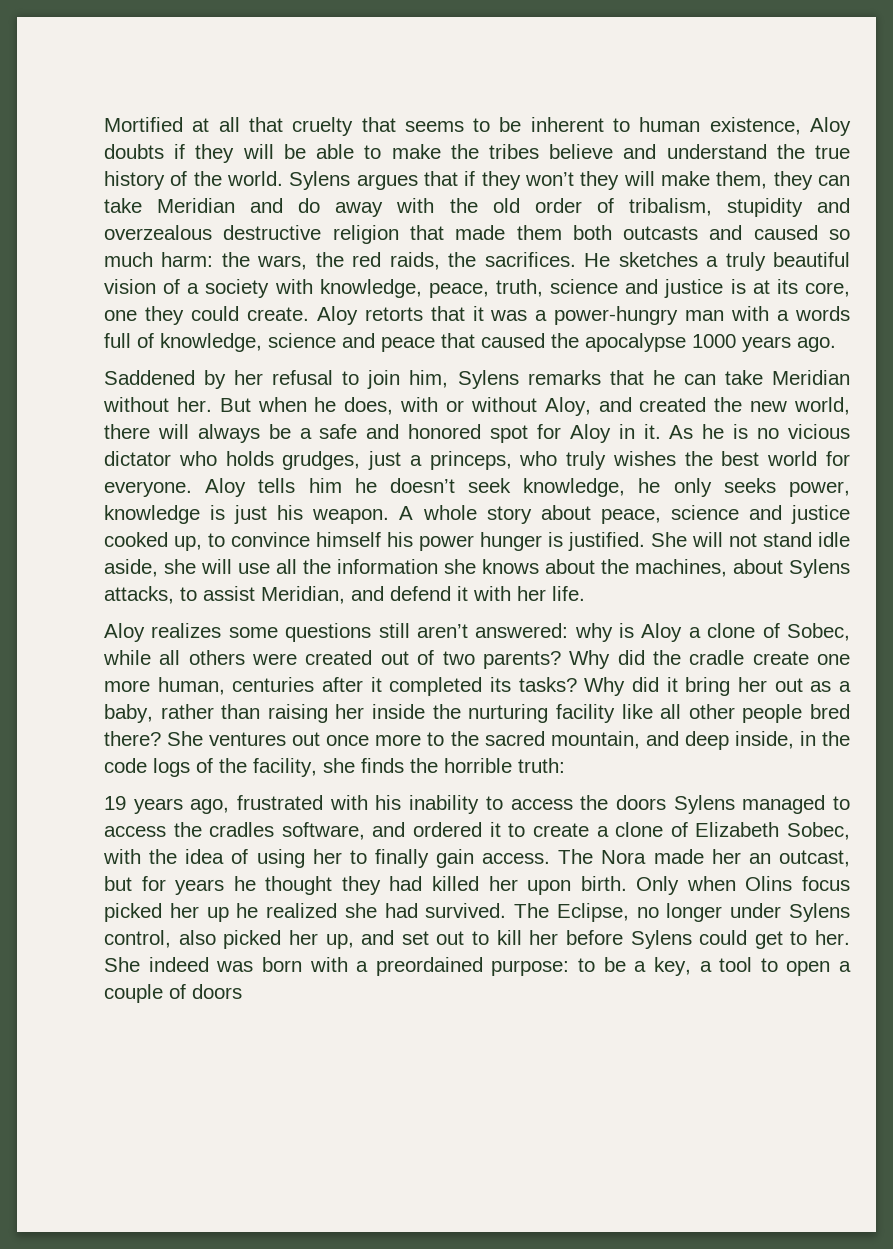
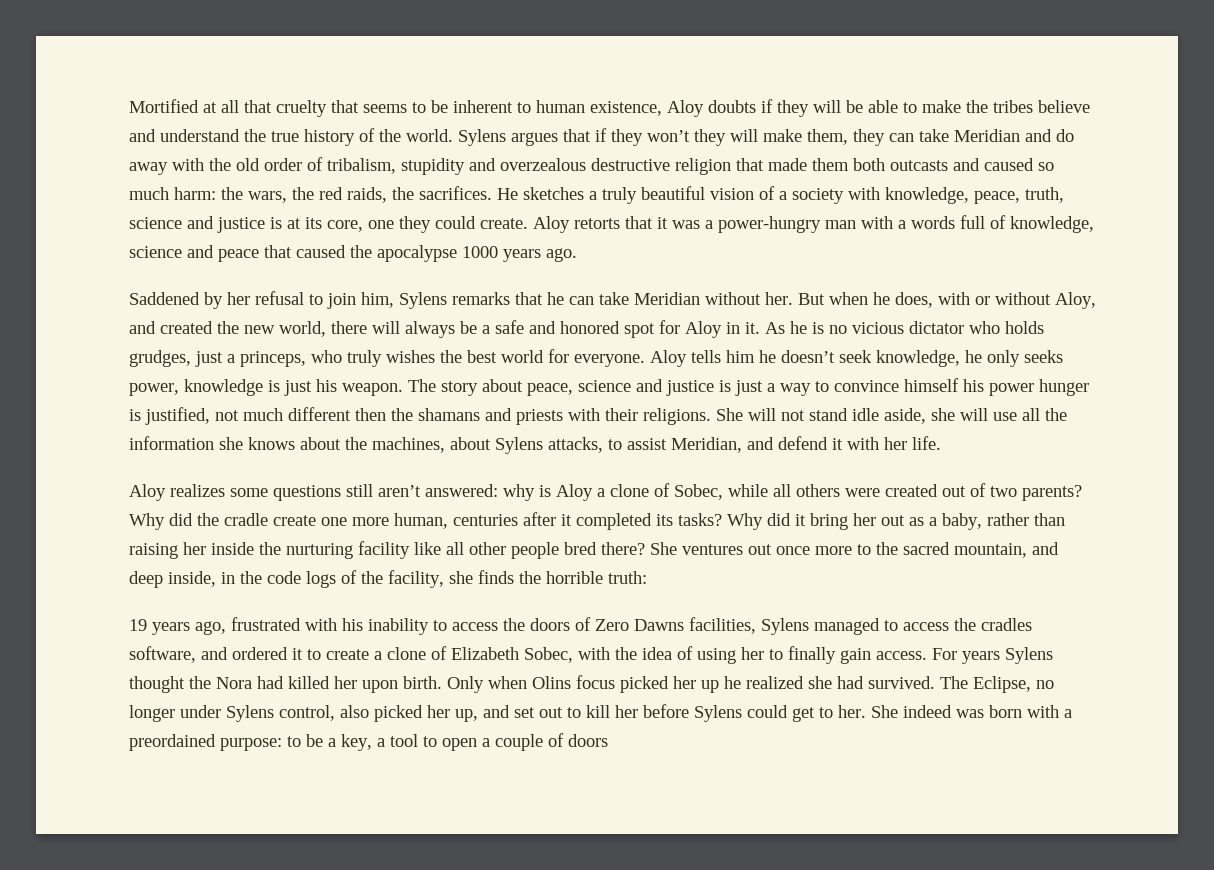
- A whole story about peace, science and justice cooked up, to convince himself his power hunger is justified.
+ The story about peace, science and justice is just a way to convince himself his power hunger is justified, not much different then the shamans and priests with their religions.
- 19 years ago, frustrated with his inability to access the doors Sylens managed to access the cradles software, and ordered it to create a clone of Elizabeth Sobec, with the idea of using her to finally gain access.
+ 19 years ago, frustrated with his inability to access the doors of Zero Dawns facilities, Sylens managed to access the cradles software, and ordered it to create a clone of Elizabeth Sobec, with the idea of using her to finally gain access.
- The Nora made her an outcast, but for years he thought they had killed her upon birth.
+ For years Sylens thought the Nora had killed her upon birth.

